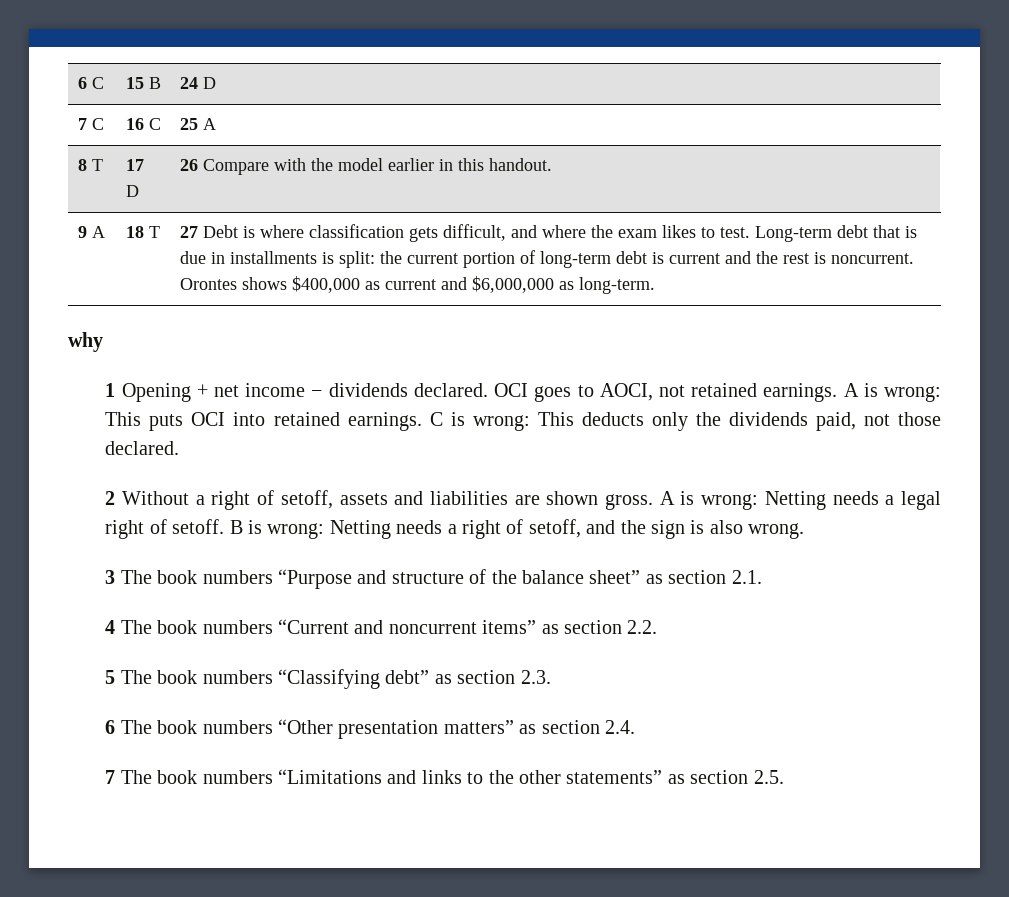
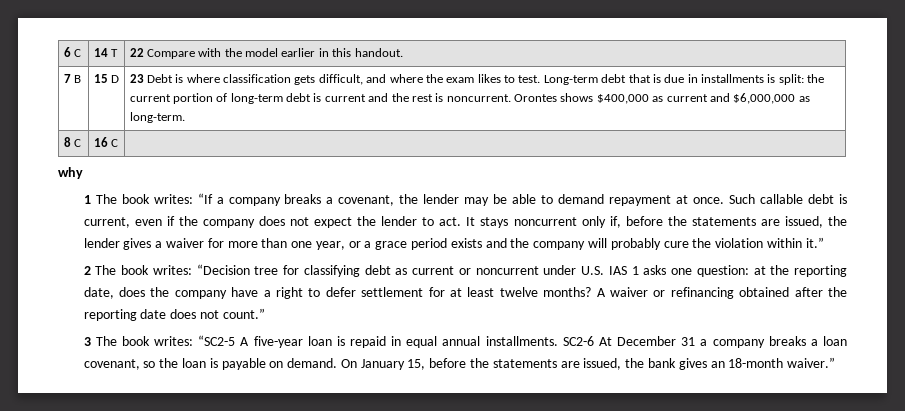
- 6 C | 15 B | 24 D
- 7 C | 16 C | 25 A
- 8 T | 17 D | 26 Compare with the model earlier in this handout.
+ 6 C | 14 T | 22 Compare with the model earlier in this handout.
- 9 A | 18 T | 27 Debt is where classification gets difficult, and where the exam likes to test.
+ 7 B | 15 D | 23 Debt is where classification gets difficult, and where the exam likes to test.
+ 8 C | 16 C |
  why
- 1 Opening + net income − dividends declared. OCI goes to AOCI, not retained earnings. A is wrong: This puts OCI into retained earnings. C is wrong: This deducts only the dividends paid, not those declared.
- 2 Without a right of setoff, assets and liabilities are shown gross. A is wrong: Netting needs a legal right of setoff. B is wrong: Netting needs a right of setoff, and the sign is also wrong.
- 3 The book numbers “Purpose and structure of the balance sheet” as section 2.1.
- 4 The book numbers “Current and noncurrent items” as section 2.2.
- 5 The book numbers “Classifying debt” as section 2.3.
- 6 The book numbers “Other presentation matters” as section 2.4.
- 7 The book numbers “Limitations and links to the other statements” as section 2.5.
+ 1 The book writes: “If a company breaks a covenant, the lender may be able to demand repayment at once. Such callable debt is current, even if the company does not expect the lender to act. It stays noncurrent only if, before the statements are issued, the lender gives a waiver for more than one year, or a grace period exists and the company will probably cure the violation within it.”
+ 2 The book writes: “Decision tree for classifying debt as current or noncurrent under U.S. IAS 1 asks one question: at the reporting date, does the company have a right to defer settlement for at least twelve months? A waiver or refinancing obtained after the reporting date does not count.”
+ 3 The book writes: “SC2-5 A five-year loan is repaid in equal annual installments. SC2-6 At December 31 a company breaks a loan covenant, so the loan is payable on demand. On January 15, before the statements are issued, the bank gives an 18-month waiver.”

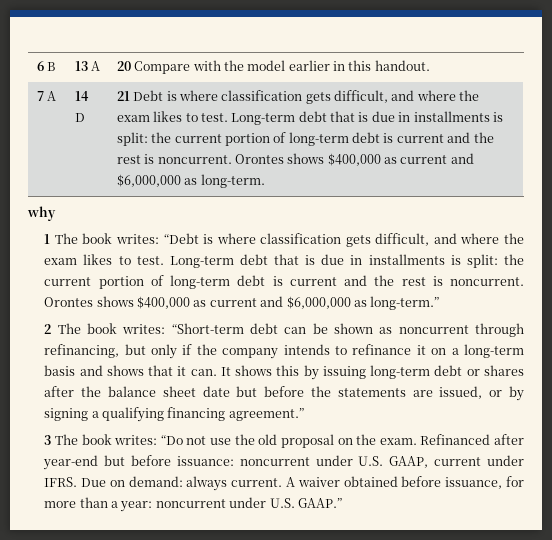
- 6 C | 14 T | 22 Compare with the model earlier in this handout.
+ 6 B | 13 A | 20 Compare with the model earlier in this handout.
- 7 B | 15 D
+ 7 A | 14 D
- 23 Debt is where classification gets difficult, and where the exam likes to test.
+ 21 Debt is where classification gets difficult, and where the exam likes to test.
- 8 C | 16 C |
- 1 The book writes: “If a company breaks a covenant, the lender may be able to demand repayment at once. Such callable debt is current, even if the company does not expect the lender to act. It stays noncurrent only if, before the statements are issued, the lender gives a waiver for more than one year, or a grace period exists and the company will probably cure the violation within it.”
- 2 The book writes: “Decision tree for classifying debt as current or noncurrent under U.S. IAS 1 asks one question: at the reporting date, does the company have a right to defer settlement for at least twelve months? A waiver or refinancing obtained after the reporting date does not count.”
- 3 The book writes: “SC2-5 A five-year loan is repaid in equal annual installments. SC2-6 At December 31 a company breaks a loan covenant, so the loan is payable on demand. On January 15, before the statements are issued, the bank gives an 18-month waiver.”
+ 1 The book writes: “Debt is where classification gets difficult, and where the exam likes to test. Long-term debt that is due in installments is split: the current portion of long-term debt is current and the rest is noncurrent. Orontes shows $400,000 as current and $6,000,000 as long-term.”
+ 2 The book writes: “Short-term debt can be shown as noncurrent through refinancing, but only if the company intends to refinance it on a long-term basis and shows that it can. It shows this by issuing long-term debt or shares after the balance sheet date but before the statements are issued, or by signing a qualifying financing agreement.”
+ 3 The book writes: “Do not use the old proposal on the exam. Refinanced after year-end but before issuance: noncurrent under U.S. GAAP, current under IFRS. Due on demand: always current. A waiver obtained before issuance, for more than a year: noncurrent under U.S. GAAP.”

